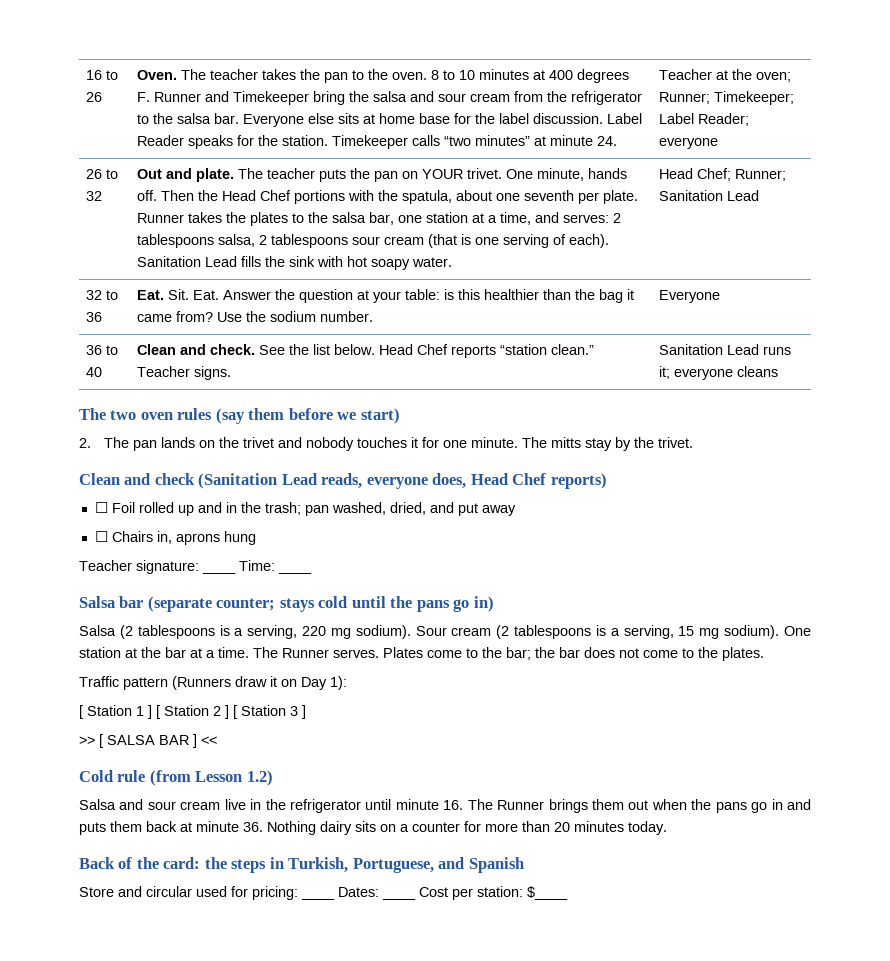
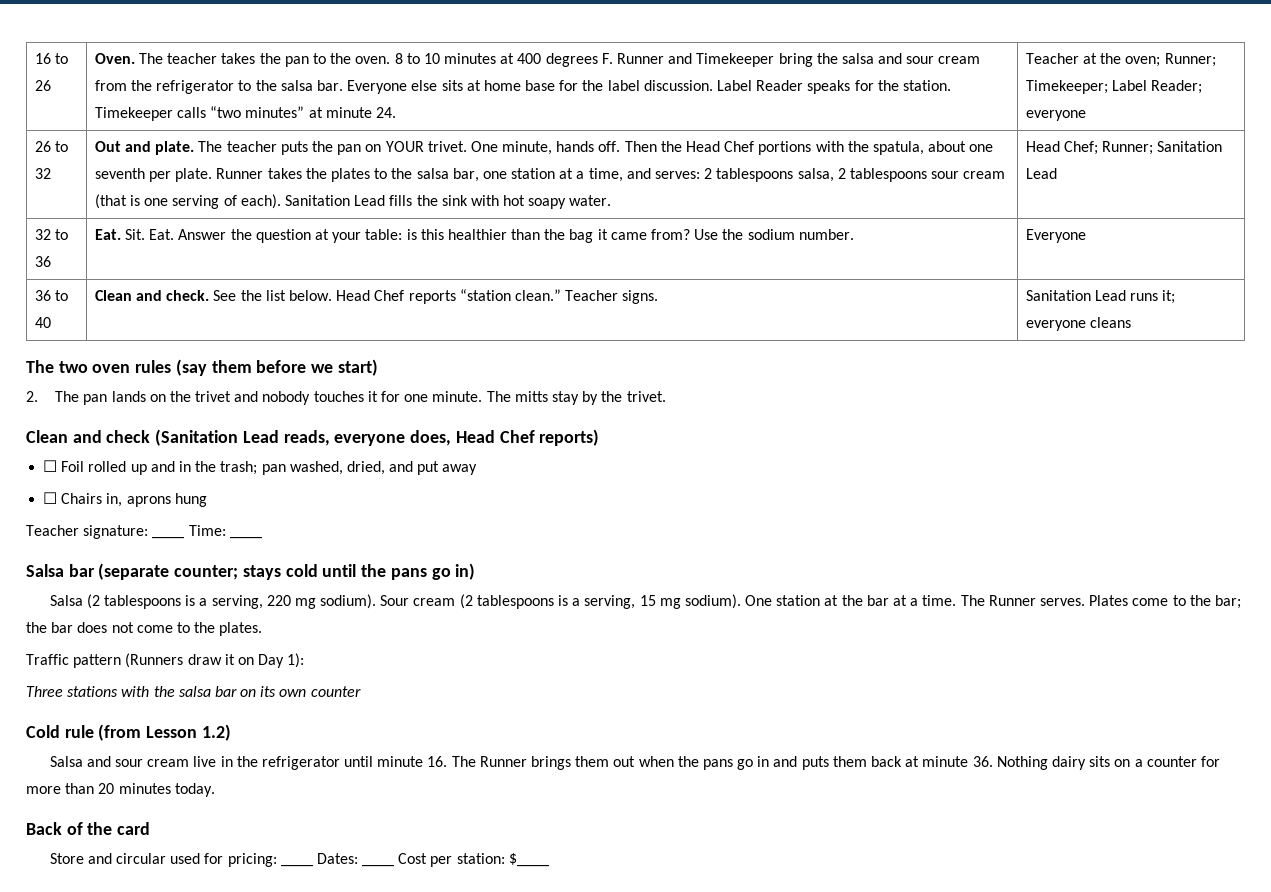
- [ Station 1 ] [ Station 2 ] [ Station 3 ]
- >> [ SALSA BAR ] <<
+ Three stations with the salsa bar on its own counter
- Back of the card: the steps in Turkish, Portuguese, and Spanish
+ Back of the card

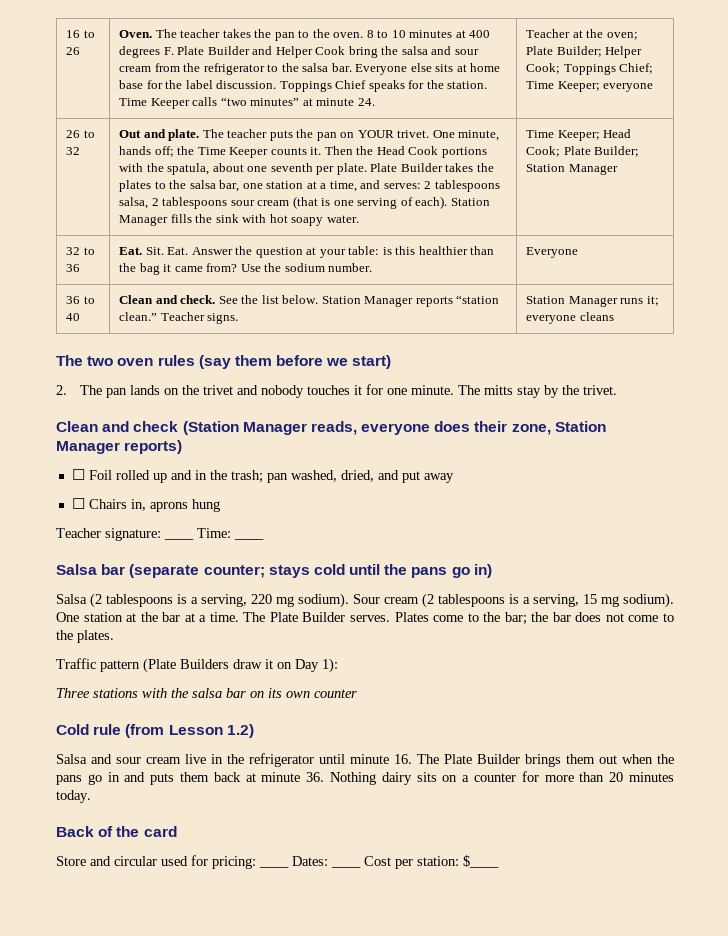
- 8 to 10 minutes at 400 degrees F. Runner and Timekeeper bring the salsa and sour cream from the refrigerator to the salsa bar.
+ 8 to 10 minutes at 400 degrees F. Plate Builder and Helper Cook bring the salsa and sour cream from the refrigerator to the salsa bar.
- Label Reader speaks for the station.
+ Toppings Chief speaks for the station.
- Timekeeper calls “two minutes” at minute 24.
+ Time Keeper calls “two minutes” at minute 24.
- Teacher at the oven; Runner; Timekeeper; Label Reader; everyone
+ Teacher at the oven; Plate Builder; Helper Cook; Toppings Chief; Time Keeper; everyone
- One minute, hands off.
+ One minute, hands off; the Time Keeper counts it.
- Then the Head Chef portions with the spatula, about one seventh per plate.
+ Then the Head Cook portions with the spatula, about one seventh per plate.
- Runner takes the plates to the salsa bar, one station at a time, and serves: 2 tablespoons salsa, 2 tablespoons sour cream (that is one serving of each).
+ Plate Builder takes the plates to the salsa bar, one station at a time, and serves: 2 tablespoons salsa, 2 tablespoons sour cream (that is one serving of each).
- Sanitation Lead fills the sink with hot soapy water.
+ Station Manager fills the sink with hot soapy water.
- Head Chef; Runner; Sanitation Lead
+ Time Keeper; Head Cook; Plate Builder; Station Manager
- 36 to 40 | Clean and check. See the list below. Head Chef reports “station clean.” Teacher signs. | Sanitation Lead runs it; everyone cleans
+ 36 to 40 | Clean and check. See the list below. Station Manager reports “station clean.” Teacher signs. | Station Manager runs it; everyone cleans
- Clean and check (Sanitation Lead reads, everyone does, Head Chef reports)
+ Clean and check (Station Manager reads, everyone does their zone, Station Manager reports)
- The Runner serves.
+ The Plate Builder serves.
- Traffic pattern (Runners draw it on Day 1):
+ Traffic pattern (Plate Builders draw it on Day 1):
- Salsa and sour cream live in the refrigerator until minute 16. The Runner brings them out when the pans go in and puts them back at minute 36. Nothing dairy sits on a counter for more than 20 minutes today.
+ Salsa and sour cream live in the refrigerator until minute 16. The Plate Builder brings them out when the pans go in and puts them back at minute 36. Nothing dairy sits on a counter for more than 20 minutes today.

